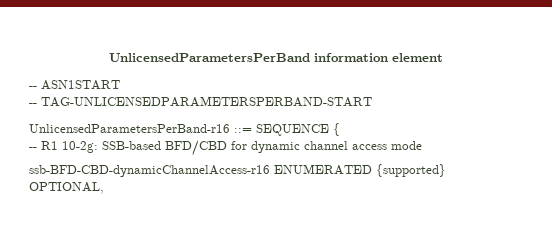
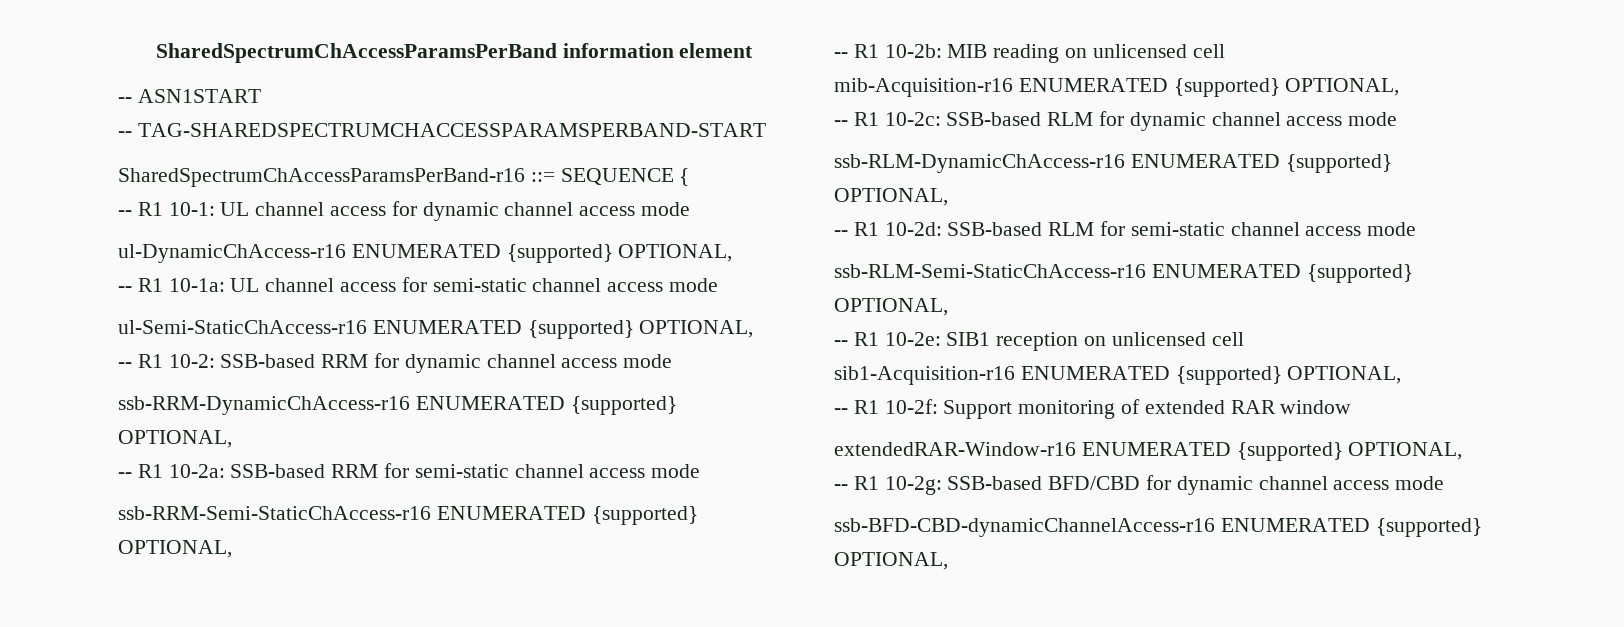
- UnlicensedParametersPerBand information element
+ SharedSpectrumChAccessParamsPerBand information element
- -- TAG-UNLICENSEDPARAMETERSPERBAND-START
- UnlicensedParametersPerBand-r16 ::= SEQUENCE {
+ -- TAG-SHAREDSPECTRUMCHACCESSPARAMSPERBAND-START
+ SharedSpectrumChAccessParamsPerBand-r16 ::= SEQUENCE {
+ -- R1 10-1: UL channel access for dynamic channel access mode
+ ul-DynamicChAccess-r16 ENUMERATED {supported} OPTIONAL,
+ -- R1 10-1a: UL channel access for semi-static channel access mode
+ ul-Semi-StaticChAccess-r16 ENUMERATED {supported} OPTIONAL,
+ -- R1 10-2: SSB-based RRM for dynamic channel access mode
+ ssb-RRM-DynamicChAccess-r16 ENUMERATED {supported} OPTIONAL,
+ -- R1 10-2a: SSB-based RRM for semi-static channel access mode
+ ssb-RRM-Semi-StaticChAccess-r16 ENUMERATED {supported} OPTIONAL,
+ -- R1 10-2b: MIB reading on unlicensed cell
+ mib-Acquisition-r16 ENUMERATED {supported} OPTIONAL,
+ -- R1 10-2c: SSB-based RLM for dynamic channel access mode
+ ssb-RLM-DynamicChAccess-r16 ENUMERATED {supported} OPTIONAL,
+ -- R1 10-2d: SSB-based RLM for semi-static channel access mode
+ ssb-RLM-Semi-StaticChAccess-r16 ENUMERATED {supported} OPTIONAL,
+ -- R1 10-2e: SIB1 reception on unlicensed cell
+ sib1-Acquisition-r16 ENUMERATED {supported} OPTIONAL,
+ -- R1 10-2f: Support monitoring of extended RAR window
+ extendedRAR-Window-r16 ENUMERATED {supported} OPTIONAL,

